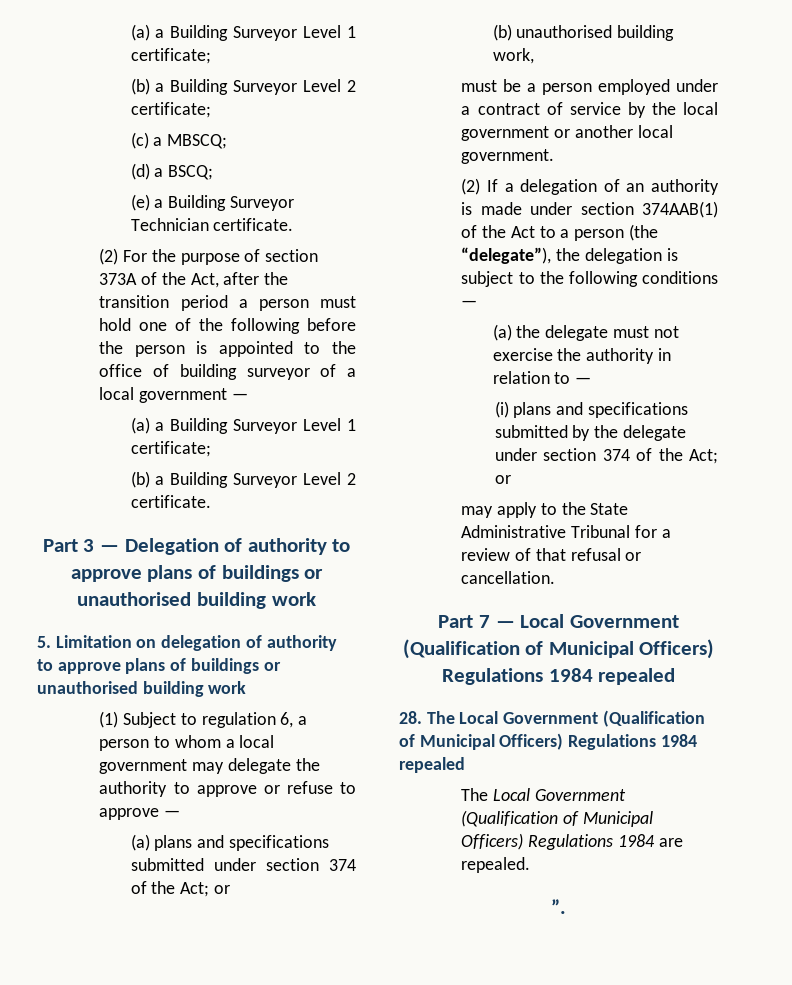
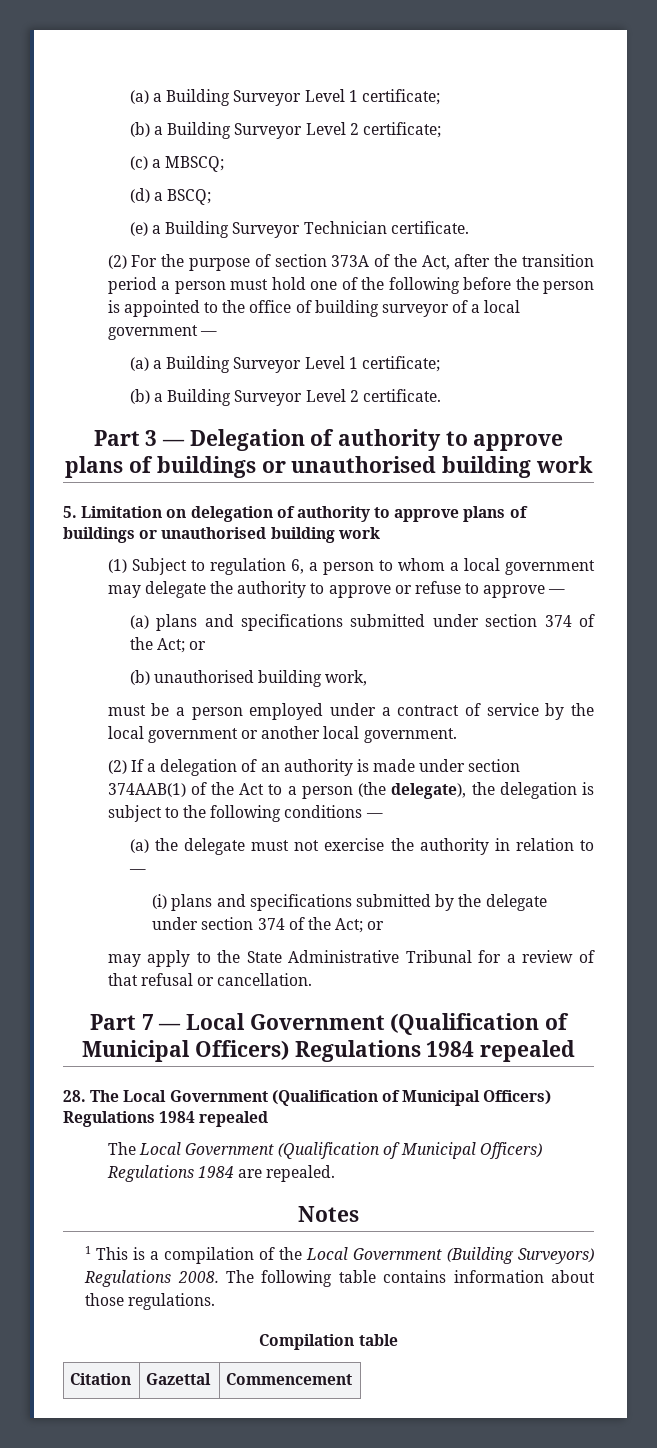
- (2) If a delegation of an authority is made under section 374AAB(1) of the Act to a person (the “delegate”), the delegation is subject to the following conditions —
+ (2) If a delegation of an authority is made under section 374AAB(1) of the Act to a person (the delegate), the delegation is subject to the following conditions —
- ”.
+ Notes
+ 1 This is a compilation of the Local Government (Building Surveyors) Regulations 2008. The following table contains information about those regulations.
+ Compilation table
+ Citation | Gazettal | Commencement

